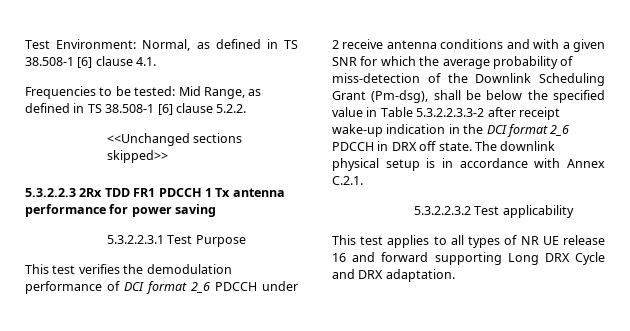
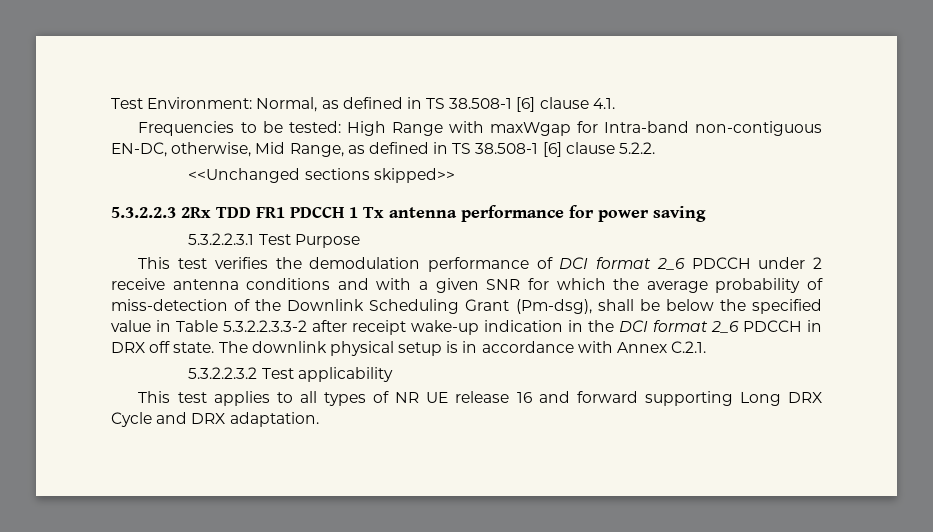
- Frequencies to be tested: Mid Range, as defined in TS 38.508-1 [6] clause 5.2.2.
+ Frequencies to be tested: High Range with maxWgap for Intra-band non-contiguous EN-DC, otherwise, Mid Range, as defined in TS 38.508-1 [6] clause 5.2.2.

